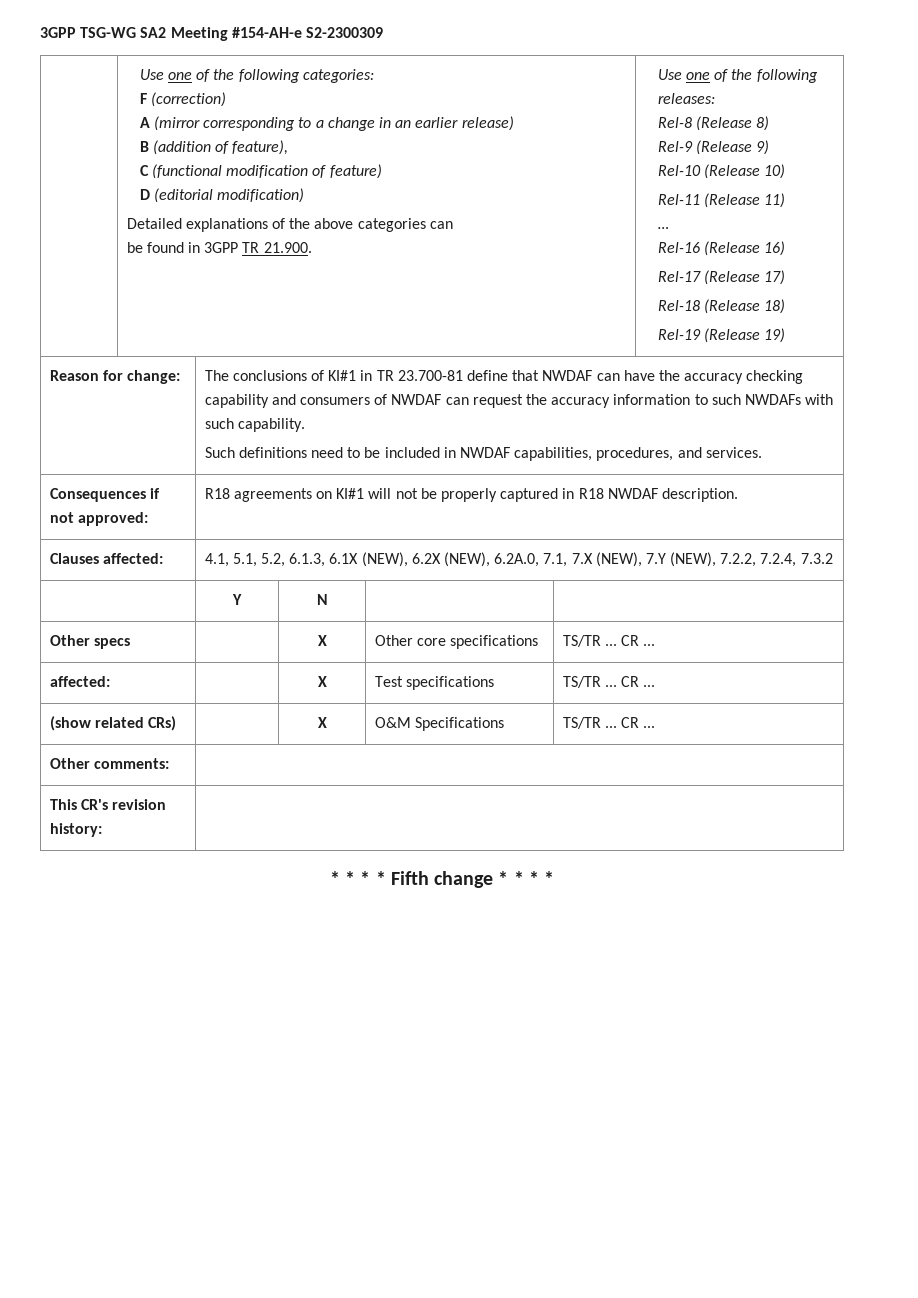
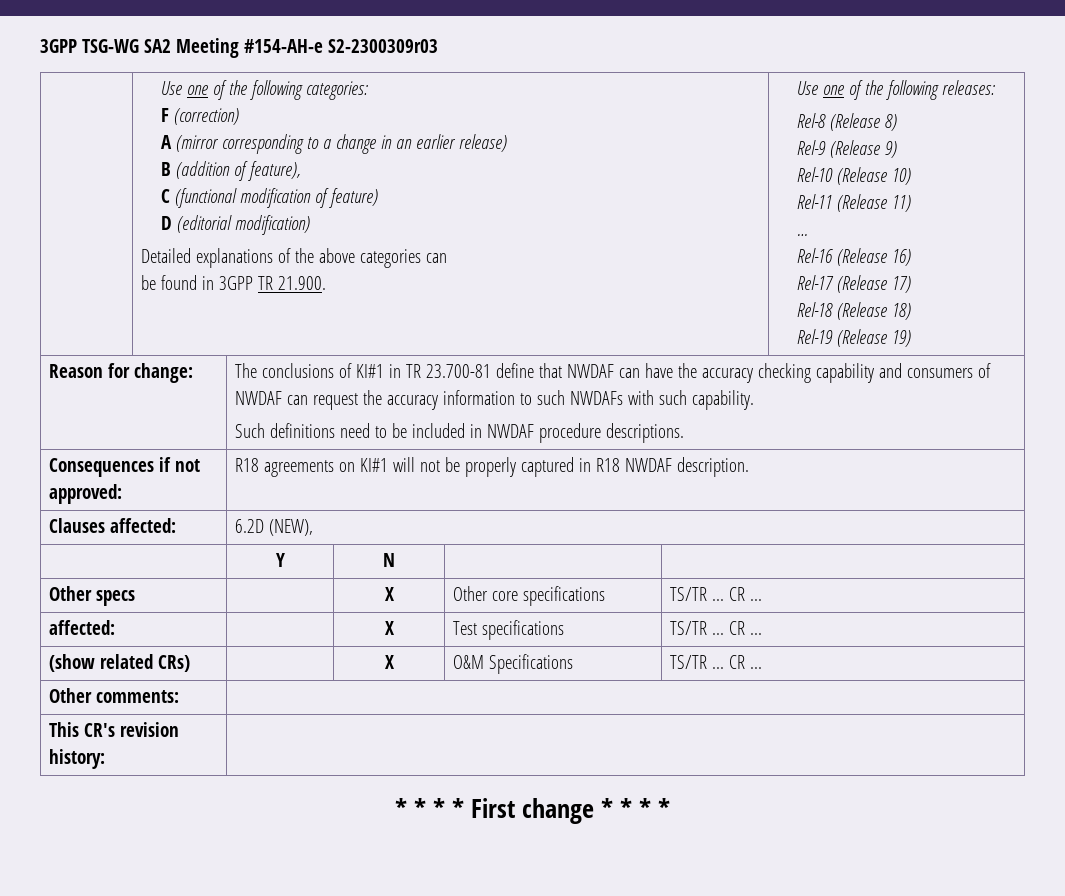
- 3GPP TSG-WG SA2 Meeting #154-AH-e S2-2300309
+ 3GPP TSG-WG SA2 Meeting #154-AH-e S2-2300309r03
- Such definitions need to be included in NWDAF capabilities, procedures, and services.
+ Such definitions need to be included in NWDAF procedure descriptions.
- Clauses affected: | 4.1, 5.1, 5.2, 6.1.3, 6.1X (NEW), 6.2X (NEW), 6.2A.0, 7.1, 7.X (NEW), 7.Y (NEW), 7.2.2, 7.2.4, 7.3.2
+ Clauses affected: | 6.2D (NEW),
- * * * * Fifth change * * * *
+ * * * * First change * * * *

